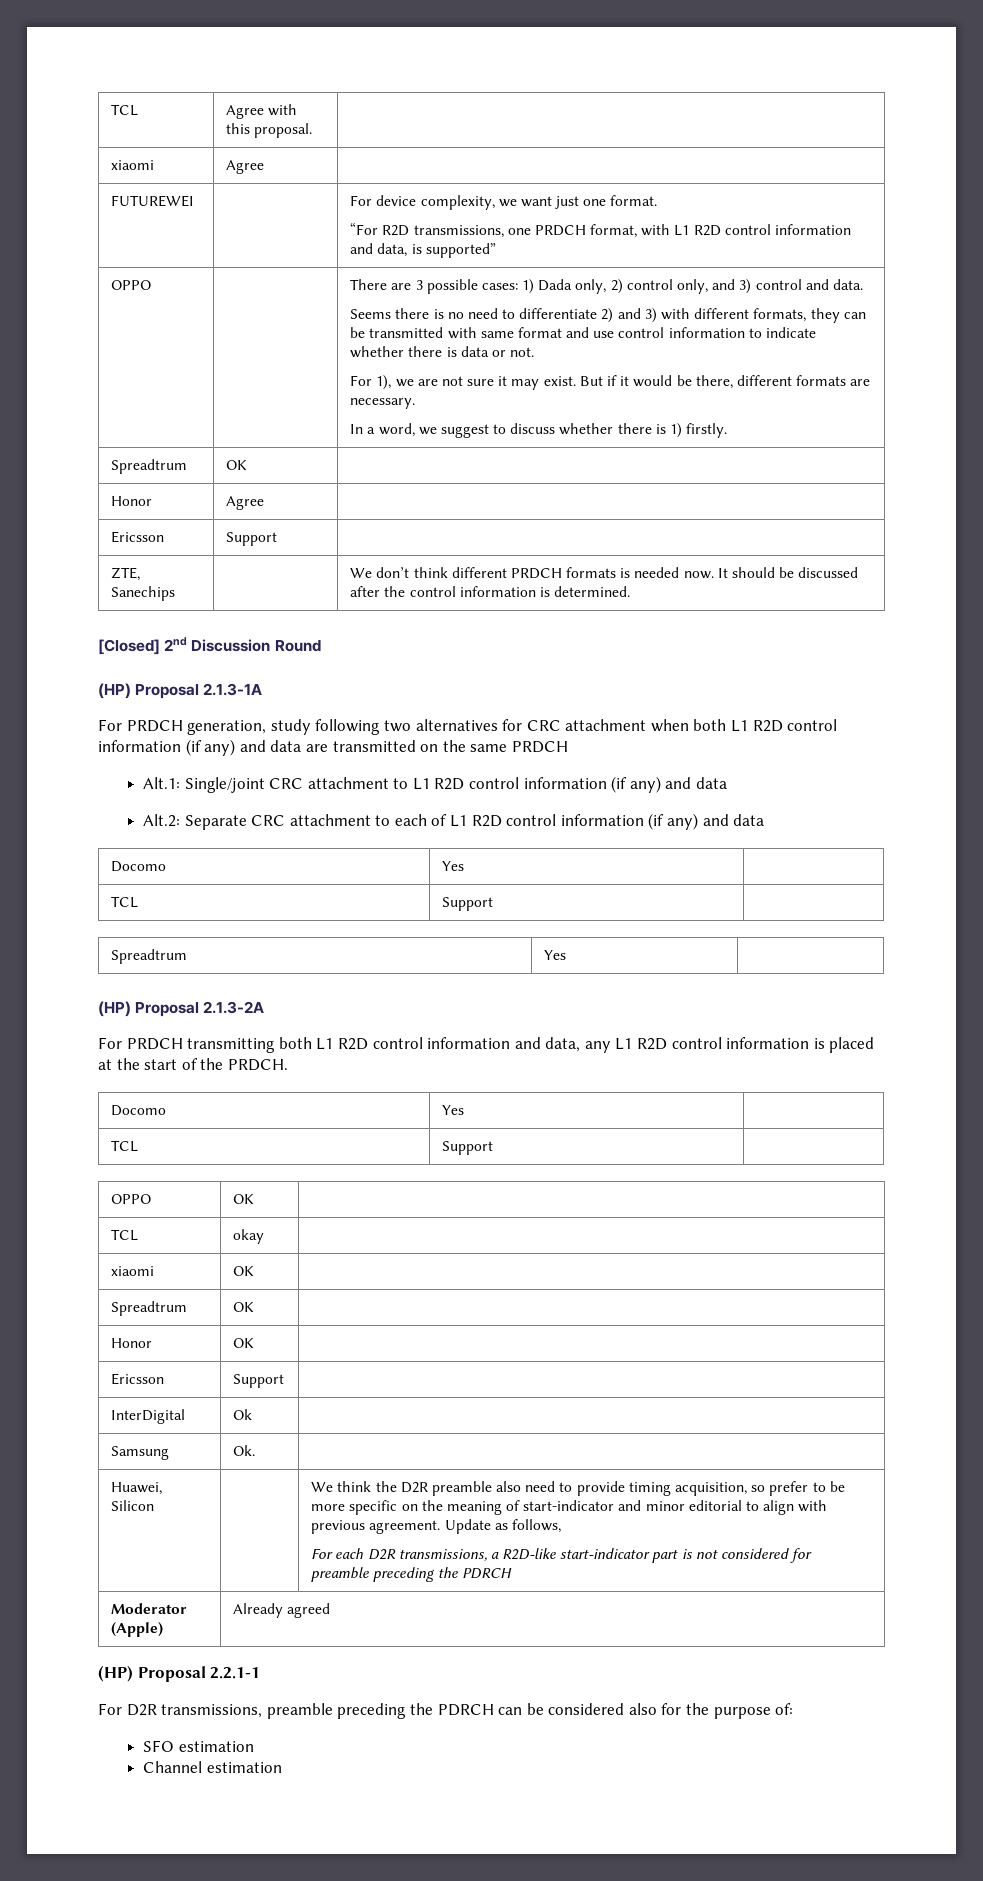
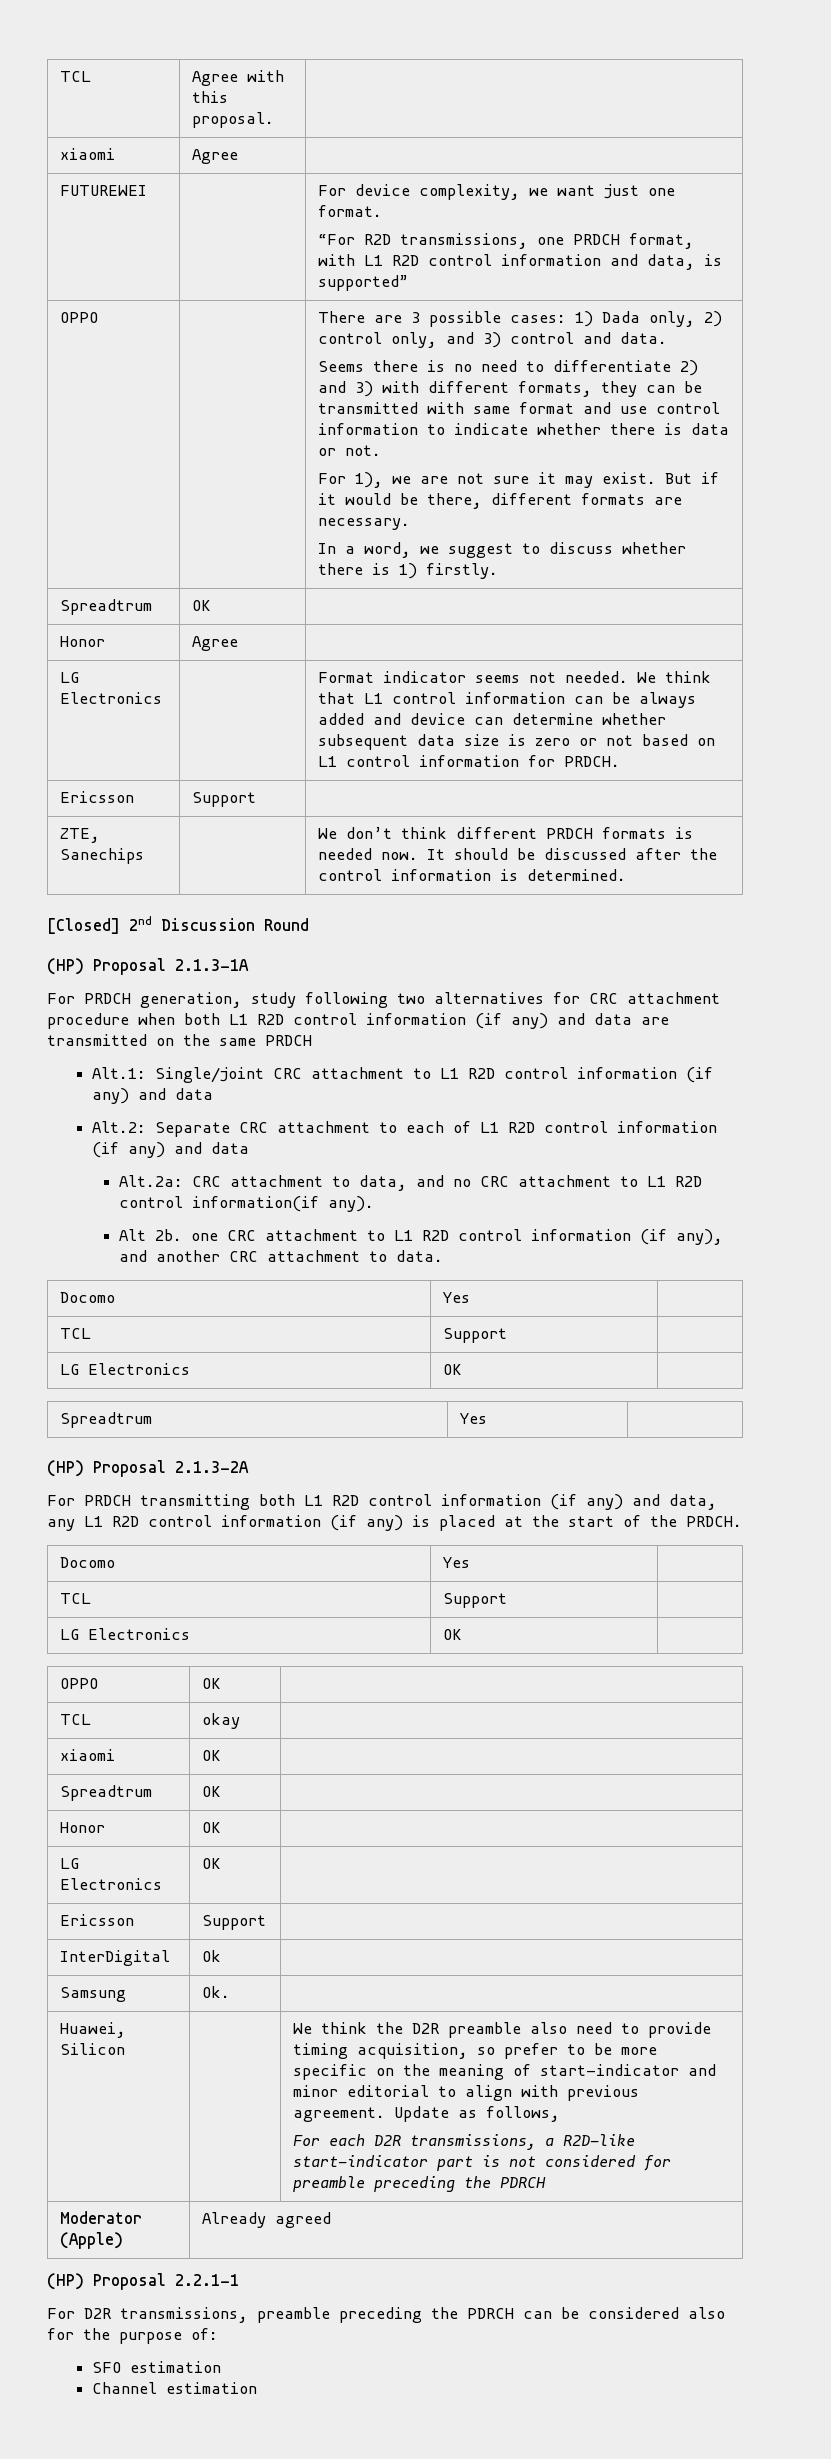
+ LG Electronics | | Format indicator seems not needed. We think that L1 control information can be always added and device can determine whether subsequent data size is zero or not based on L1 control information for PRDCH.
- For PRDCH generation, study following two alternatives for CRC attachment when both L1 R2D control information (if any) and data are transmitted on the same PRDCH
+ For PRDCH generation, study following two alternatives for CRC attachment procedure when both L1 R2D control information (if any) and data are transmitted on the same PRDCH
  Alt.2: Separate CRC attachment to each of L1 R2D control information (if any) and data
+ Alt.2a: CRC attachment to data, and no CRC attachment to L1 R2D control information(if any).
+ Alt 2b. one CRC attachment to L1 R2D control information (if any), and another CRC attachment to data.
  Docomo | Yes |
  TCL | Support |
+ LG Electronics | OK |
- For PRDCH transmitting both L1 R2D control information and data, any L1 R2D control information is placed at the start of the PRDCH.
+ For PRDCH transmitting both L1 R2D control information (if any) and data, any L1 R2D control information (if any) is placed at the start of the PRDCH.
  Docomo | Yes |
  TCL | Support |
+ LG Electronics | OK |
  Honor | OK |
+ LG Electronics | OK |

